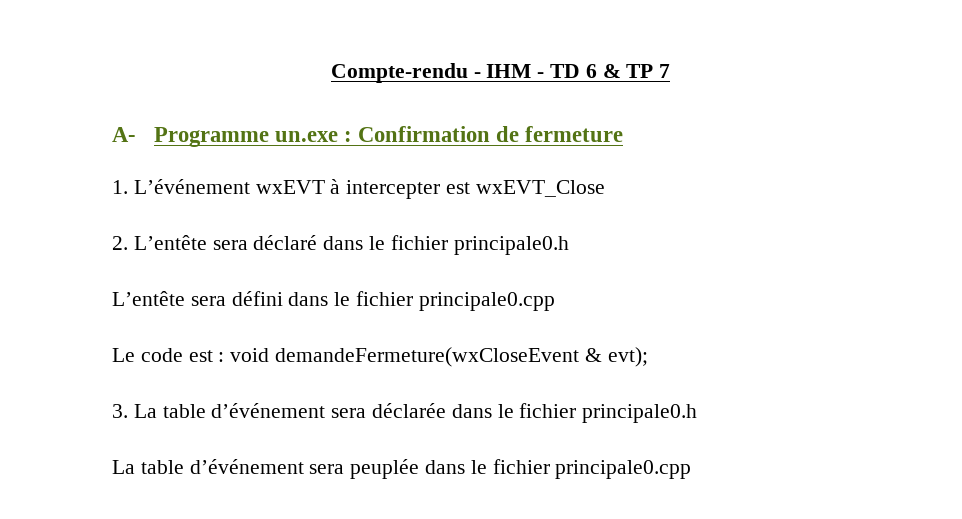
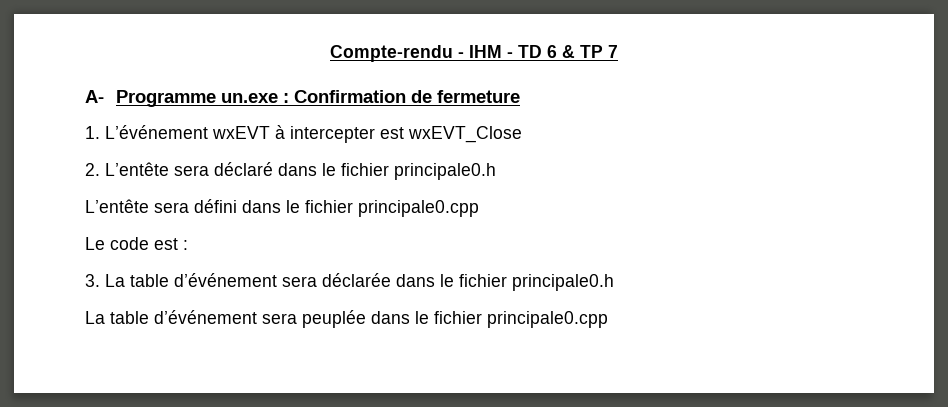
- Le code est : void demandeFermeture(wxCloseEvent & evt);
+ Le code est :

